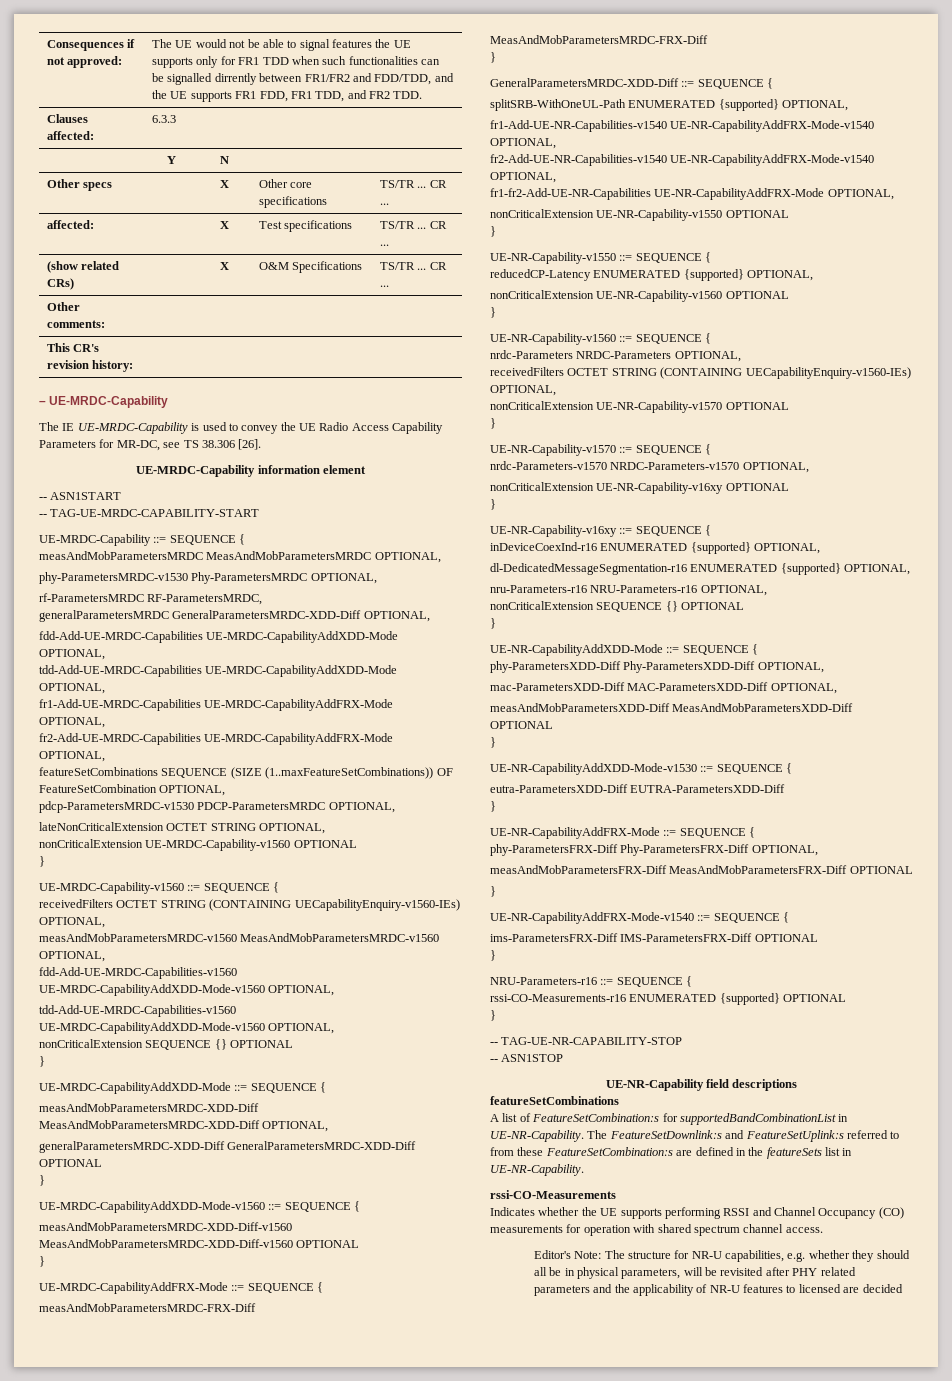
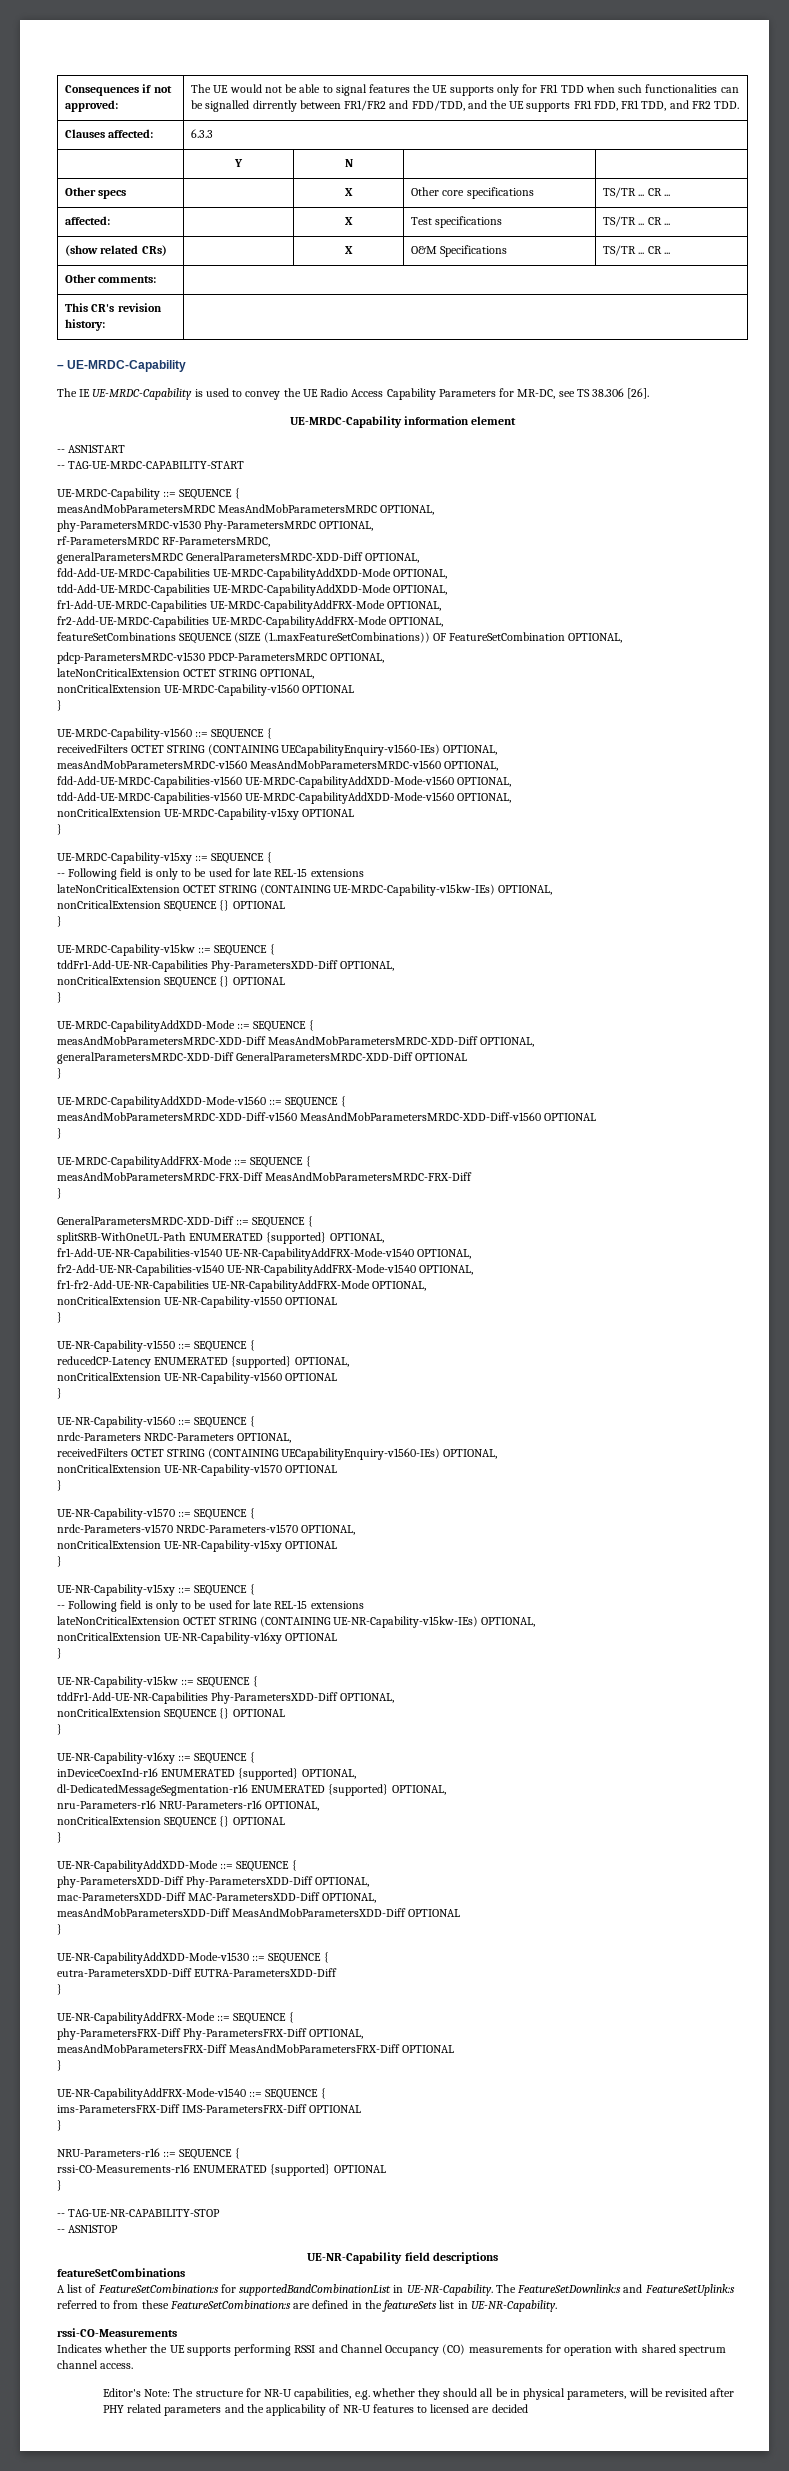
+ nonCriticalExtension UE-MRDC-Capability-v15xy OPTIONAL
+ }
+ UE-MRDC-Capability-v15xy ::= SEQUENCE {
+ -- Following field is only to be used for late REL-15 extensions
+ lateNonCriticalExtension OCTET STRING (CONTAINING UE-MRDC-Capability-v15kw-IEs) OPTIONAL,
+ nonCriticalExtension SEQUENCE {} OPTIONAL
+ }
+ UE-MRDC-Capability-v15kw ::= SEQUENCE {
+ tddFr1-Add-UE-NR-Capabilities Phy-ParametersXDD-Diff OPTIONAL,
+ nonCriticalExtension UE-NR-Capability-v15xy OPTIONAL
+ }
+ UE-NR-Capability-v15xy ::= SEQUENCE {
+ -- Following field is only to be used for late REL-15 extensions
+ lateNonCriticalExtension OCTET STRING (CONTAINING UE-NR-Capability-v15kw-IEs) OPTIONAL,
  nonCriticalExtension UE-NR-Capability-v16xy OPTIONAL
+ }
+ UE-NR-Capability-v15kw ::= SEQUENCE {
+ tddFr1-Add-UE-NR-Capabilities Phy-ParametersXDD-Diff OPTIONAL,
+ nonCriticalExtension SEQUENCE {} OPTIONAL

